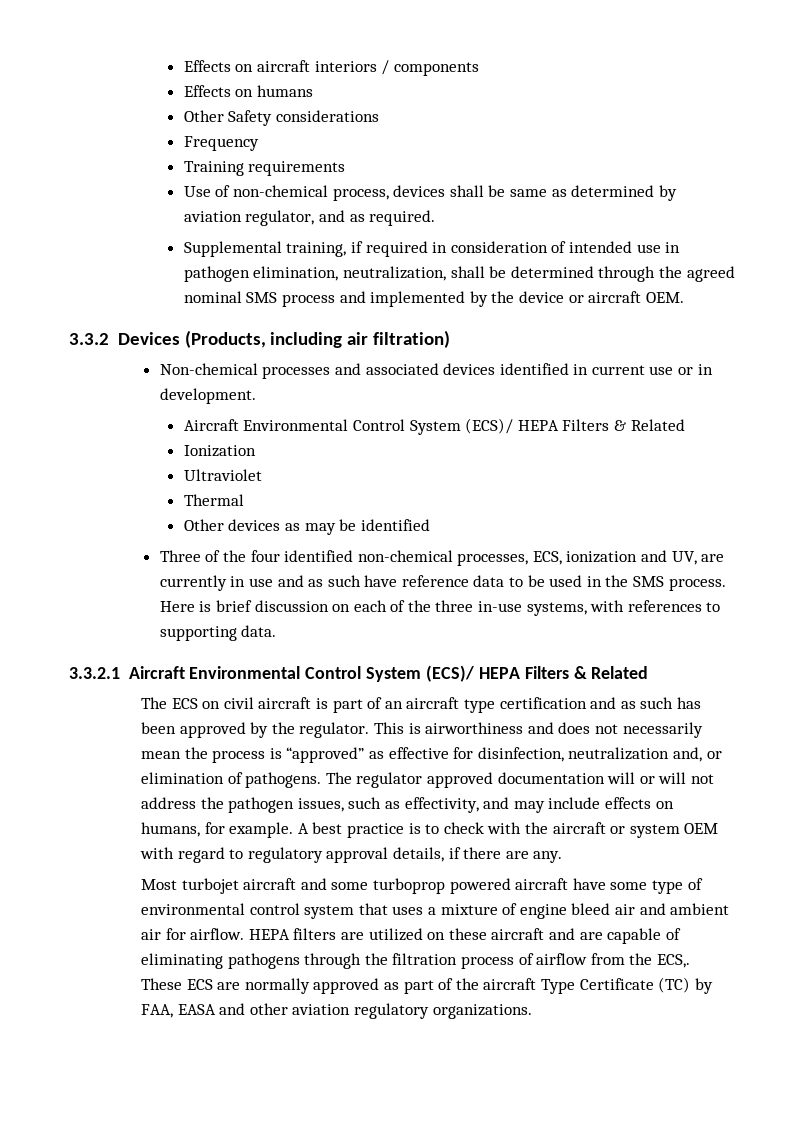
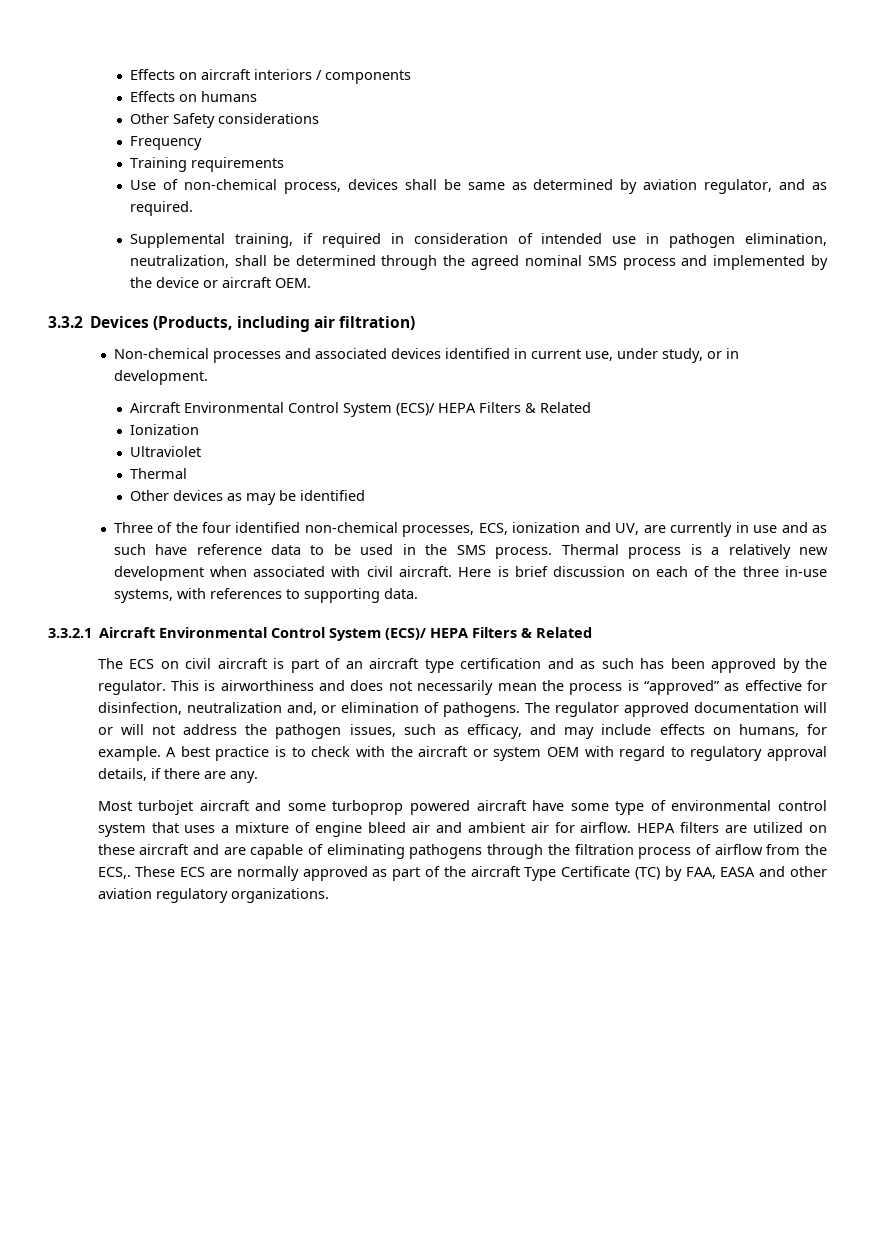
- Non-chemical processes and associated devices identified in current use or in development.
+ Non-chemical processes and associated devices identified in current use, under study, or in development.
+ Thermal process is a relatively new development when associated with civil aircraft.
- The regulator approved documentation will or will not address the pathogen issues, such as effectivity, and may include effects on humans, for example.
+ The regulator approved documentation will or will not address the pathogen issues, such as efficacy, and may include effects on humans, for example.

